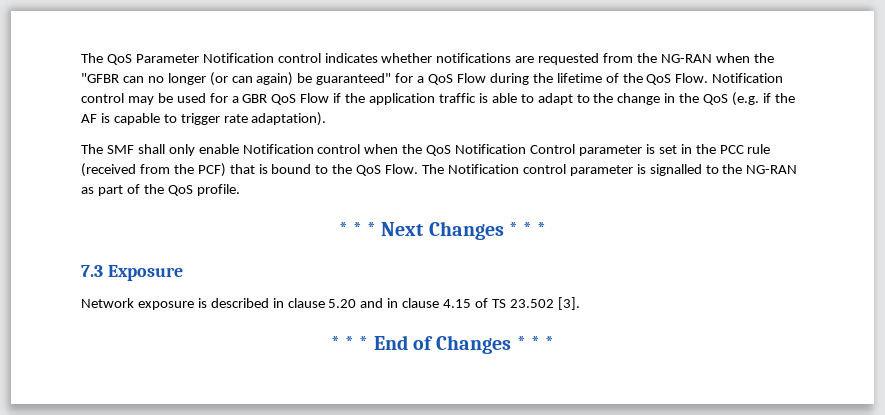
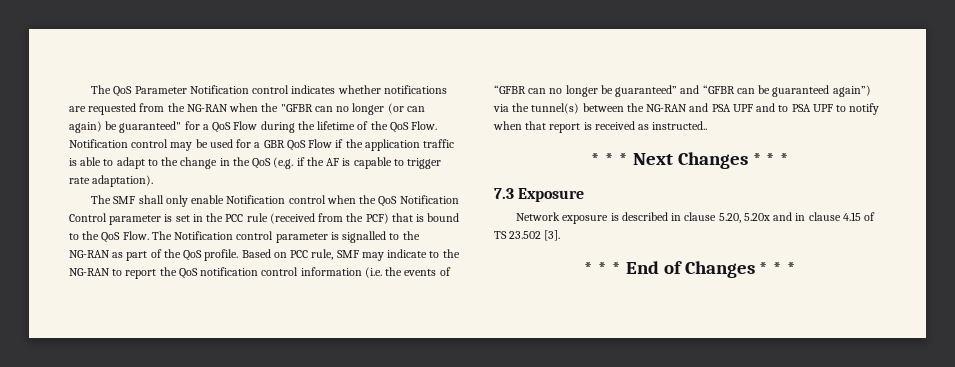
+ Based on PCC rule, SMF may indicate to the NG-RAN to report the QoS notification control information (i.e. the events of “GFBR can no longer be guaranteed” and “GFBR can be guaranteed again”) via the tunnel(s) between the NG-RAN and PSA UPF and to PSA UPF to notify when that report is received as instructed..
- Network exposure is described in clause 5.20 and in clause 4.15 of TS 23.502 [3].
+ Network exposure is described in clause 5.20, 5.20x and in clause 4.15 of TS 23.502 [3].

